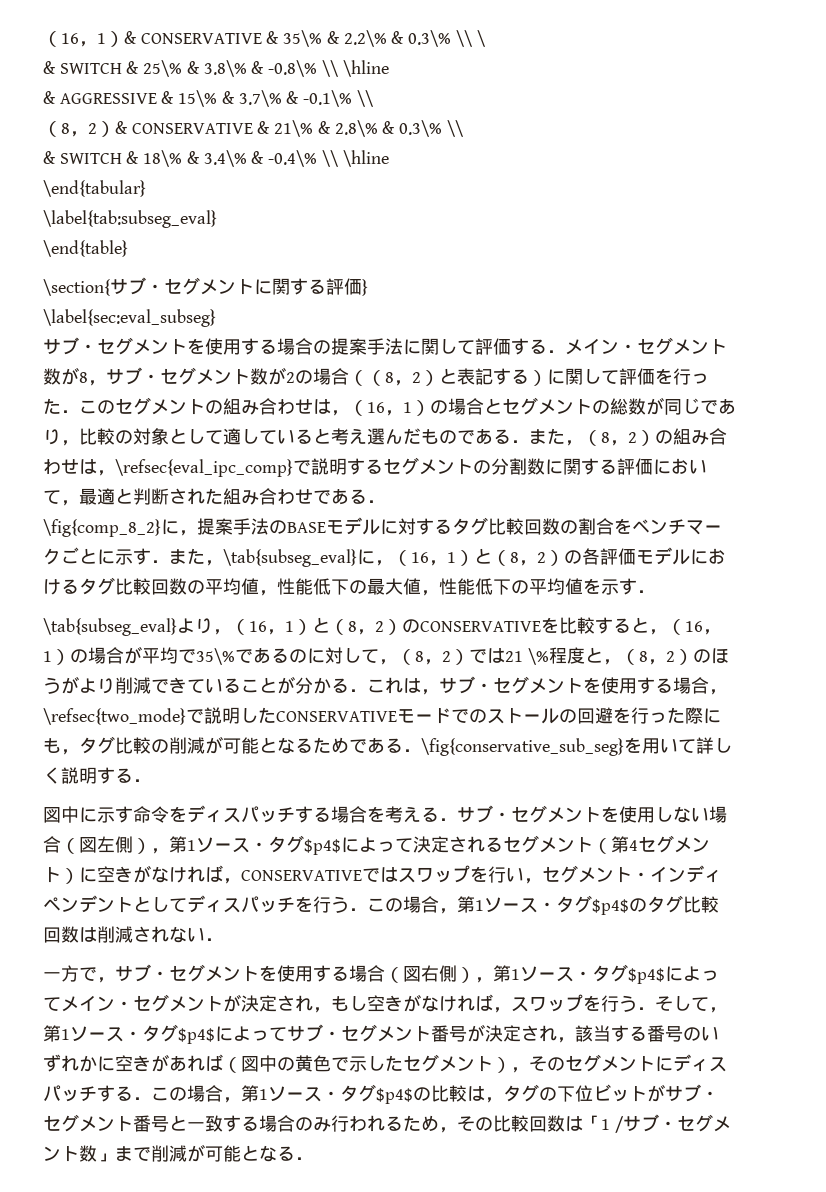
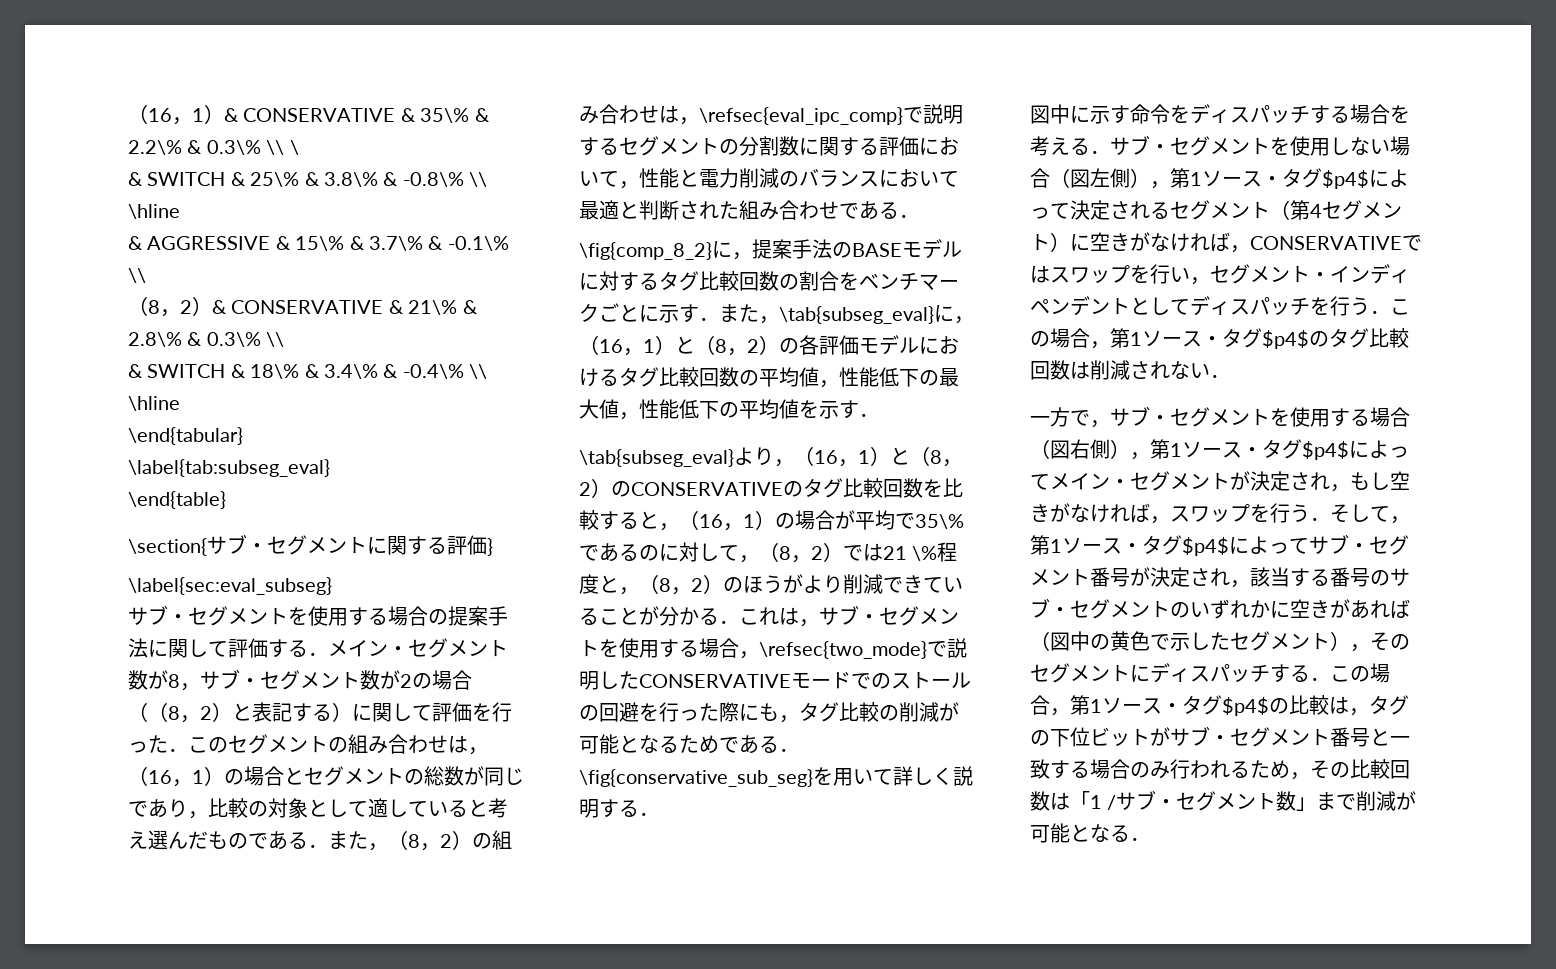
- サブ・セグメントを使用する場合の提案手法に関して評価する．メイン・セグメント数が8，サブ・セグメント数が2の場合（（8，2）と表記する）に関して評価を行った．このセグメントの組み合わせは，（16，1）の場合とセグメントの総数が同じであり，比較の対象として適していると考え選んだものである．また，（8，2）の組み合わせは，\refsec{eval_ipc_comp}で説明するセグメントの分割数に関する評価において，最適と判断された組み合わせである．
+ サブ・セグメントを使用する場合の提案手法に関して評価する．メイン・セグメント数が8，サブ・セグメント数が2の場合（（8，2）と表記する）に関して評価を行った．このセグメントの組み合わせは，（16，1）の場合とセグメントの総数が同じであり，比較の対象として適していると考え選んだものである．また，（8，2）の組み合わせは，\refsec{eval_ipc_comp}で説明するセグメントの分割数に関する評価において，性能と電力削減のバランスにおいて最適と判断された組み合わせである．
- \tab{subseg_eval}より，（16，1）と（8，2）のCONSERVATIVEを比較すると，（16，1）の場合が平均で35\%であるのに対して，（8，2）では21 \%程度と，（8，2）のほうがより削減できていることが分かる．これは，サブ・セグメントを使用する場合，\refsec{two_mode}で説明したCONSERVATIVEモードでのストールの回避を行った際にも，タグ比較の削減が可能となるためである．\fig{conservative_sub_seg}を用いて詳しく説明する．
+ \tab{subseg_eval}より，（16，1）と（8，2）のCONSERVATIVEのタグ比較回数を比較すると，（16，1）の場合が平均で35\%であるのに対して，（8，2）では21 \%程度と，（8，2）のほうがより削減できていることが分かる．これは，サブ・セグメントを使用する場合，\refsec{two_mode}で説明したCONSERVATIVEモードでのストールの回避を行った際にも，タグ比較の削減が可能となるためである．\fig{conservative_sub_seg}を用いて詳しく説明する．
- 一方で，サブ・セグメントを使用する場合（図右側），第1ソース・タグ$p4$によってメイン・セグメントが決定され，もし空きがなければ，スワップを行う．そして，第1ソース・タグ$p4$によってサブ・セグメント番号が決定され，該当する番号のいずれかに空きがあれば（図中の黄色で示したセグメント），そのセグメントにディスパッチする．この場合，第1ソース・タグ$p4$の比較は，タグの下位ビットがサブ・セグメント番号と一致する場合のみ行われるため，その比較回数は「1 /サブ・セグメント数」まで削減が可能となる．
+ 一方で，サブ・セグメントを使用する場合（図右側），第1ソース・タグ$p4$によってメイン・セグメントが決定され，もし空きがなければ，スワップを行う．そして，第1ソース・タグ$p4$によってサブ・セグメント番号が決定され，該当する番号のサブ・セグメントのいずれかに空きがあれば（図中の黄色で示したセグメント），そのセグメントにディスパッチする．この場合，第1ソース・タグ$p4$の比較は，タグの下位ビットがサブ・セグメント番号と一致する場合のみ行われるため，その比較回数は「1 /サブ・セグメント数」まで削減が可能となる．

